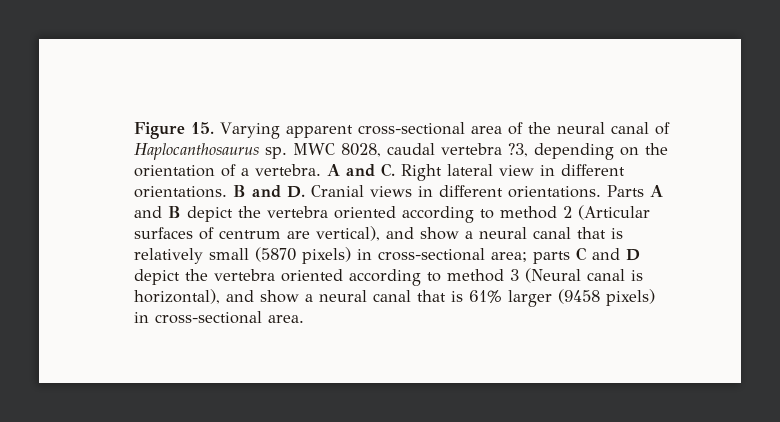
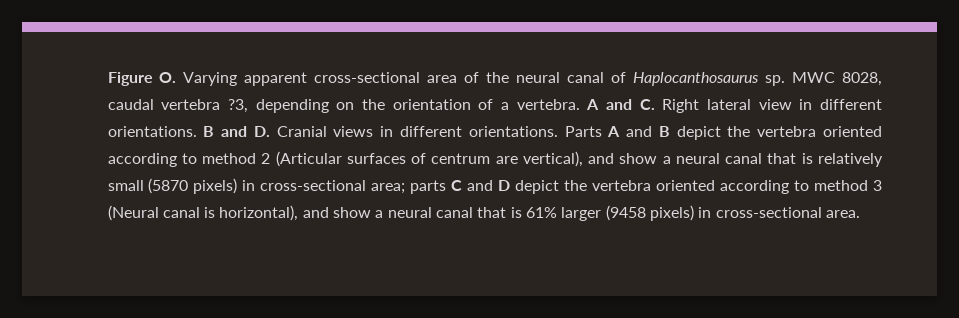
- Figure 15. Varying apparent cross-sectional area of the neural canal of Haplocanthosaurus sp.
+ Figure O. Varying apparent cross-sectional area of the neural canal of Haplocanthosaurus sp.

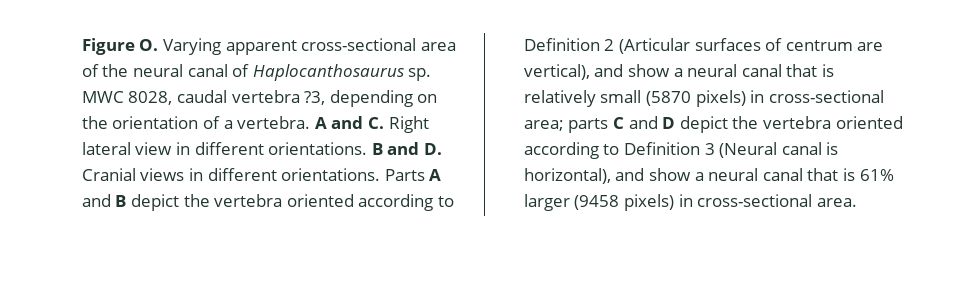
- Parts A and B depict the vertebra oriented according to method 2 (Articular surfaces of centrum are vertical), and show a neural canal that is relatively small (5870 pixels) in cross-sectional area; parts C and D depict the vertebra oriented according to method 3 (Neural canal is horizontal), and show a neural canal that is 61% larger (9458 pixels) in cross-sectional area.
+ Parts A and B depict the vertebra oriented according to Definition 2 (Articular surfaces of centrum are vertical), and show a neural canal that is relatively small (5870 pixels) in cross-sectional area; parts C and D depict the vertebra oriented according to Definition 3 (Neural canal is horizontal), and show a neural canal that is 61% larger (9458 pixels) in cross-sectional area.

